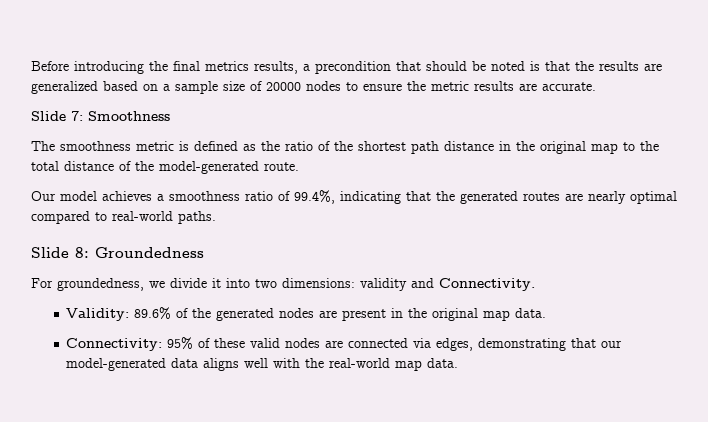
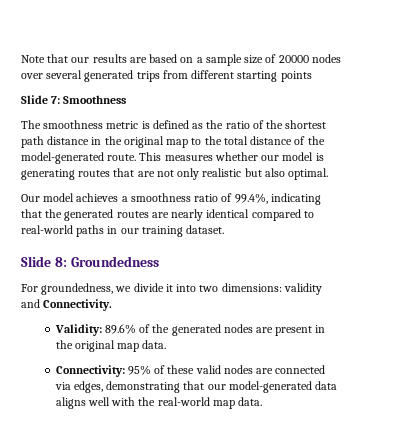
- Before introducing the final metrics results, a precondition that should be noted is that the results are generalized based on a sample size of 20000 nodes to ensure the metric results are accurate.
+ Note that our results are based on a sample size of 20000 nodes over several generated trips from different starting points
+ This measures whether our model is generating routes that are not only realistic but also optimal.
- Our model achieves a smoothness ratio of 99.4%, indicating that the generated routes are nearly optimal compared to real-world paths.
+ Our model achieves a smoothness ratio of 99.4%, indicating that the generated routes are nearly identical compared to real-world paths in our training dataset.

